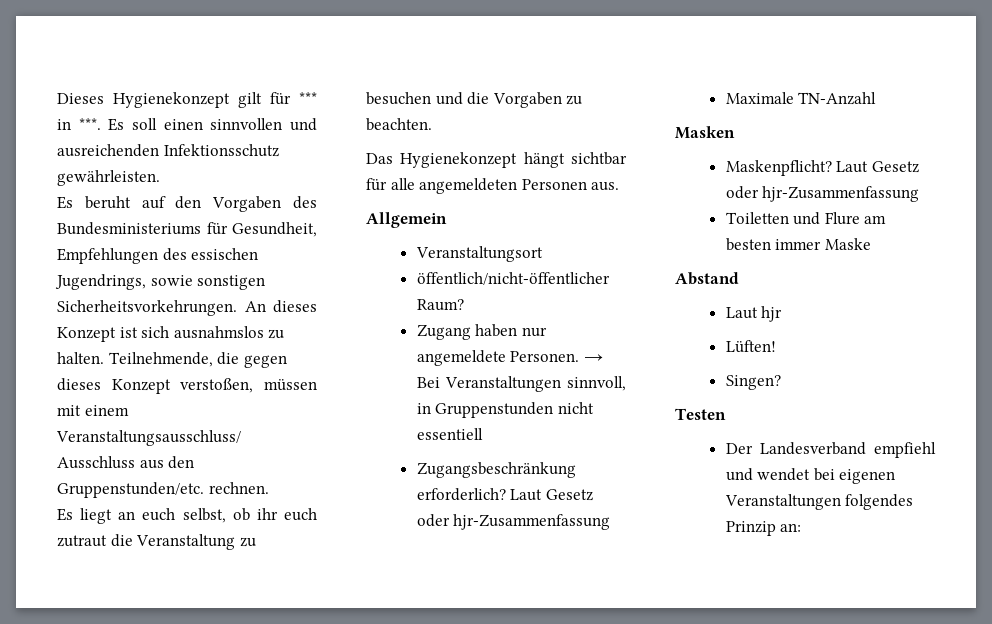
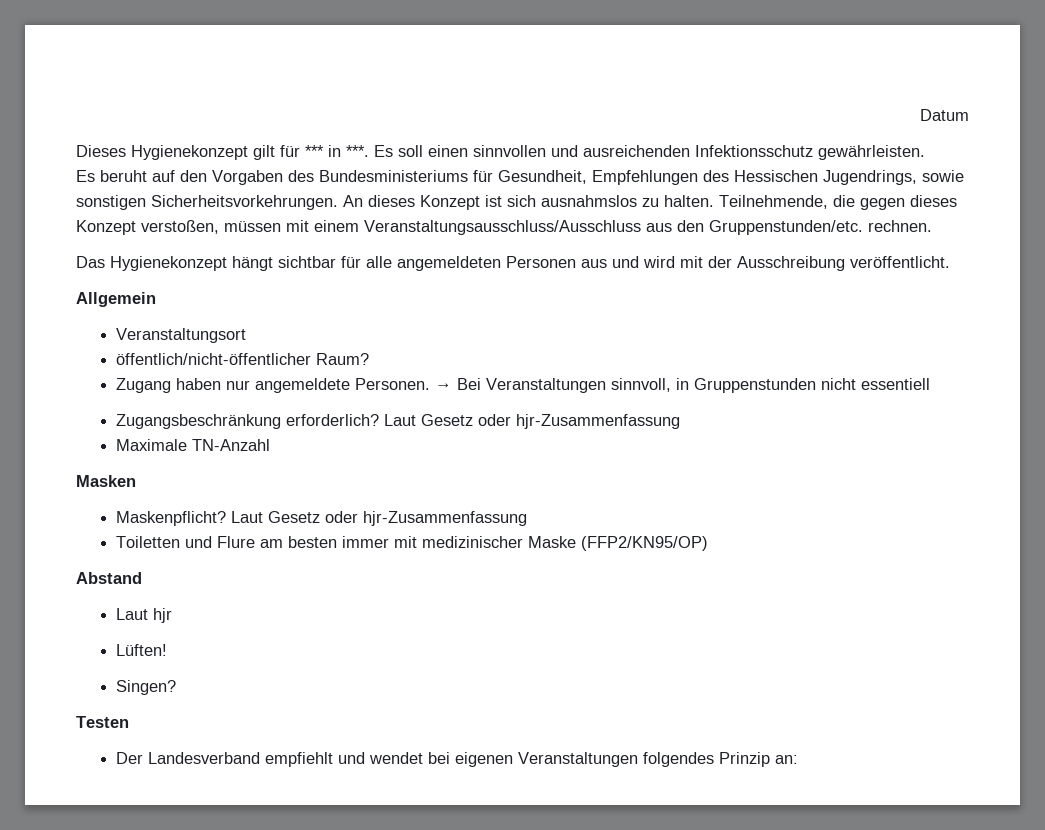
+ Datum
- Es beruht auf den Vorgaben des Bundesministeriums für Gesundheit, Empfehlungen des essischen Jugendrings, sowie sonstigen Sicherheitsvorkehrungen.
+ Es beruht auf den Vorgaben des Bundesministeriums für Gesundheit, Empfehlungen des Hessischen Jugendrings, sowie sonstigen Sicherheitsvorkehrungen.
- Es liegt an euch selbst, ob ihr euch zutraut die Veranstaltung zu besuchen und die Vorgaben zu beachten.
- Das Hygienekonzept hängt sichtbar für alle angemeldeten Personen aus.
+ Das Hygienekonzept hängt sichtbar für alle angemeldeten Personen aus und wird mit der Ausschreibung veröffentlicht.
- Toiletten und Flure am besten immer Maske
+ Toiletten und Flure am besten immer mit medizinischer Maske (FFP2/KN95/OP)
- Der Landesverband empfiehl und wendet bei eigenen Veranstaltungen folgendes Prinzip an:
+ Der Landesverband empfiehlt und wendet bei eigenen Veranstaltungen folgendes Prinzip an:

